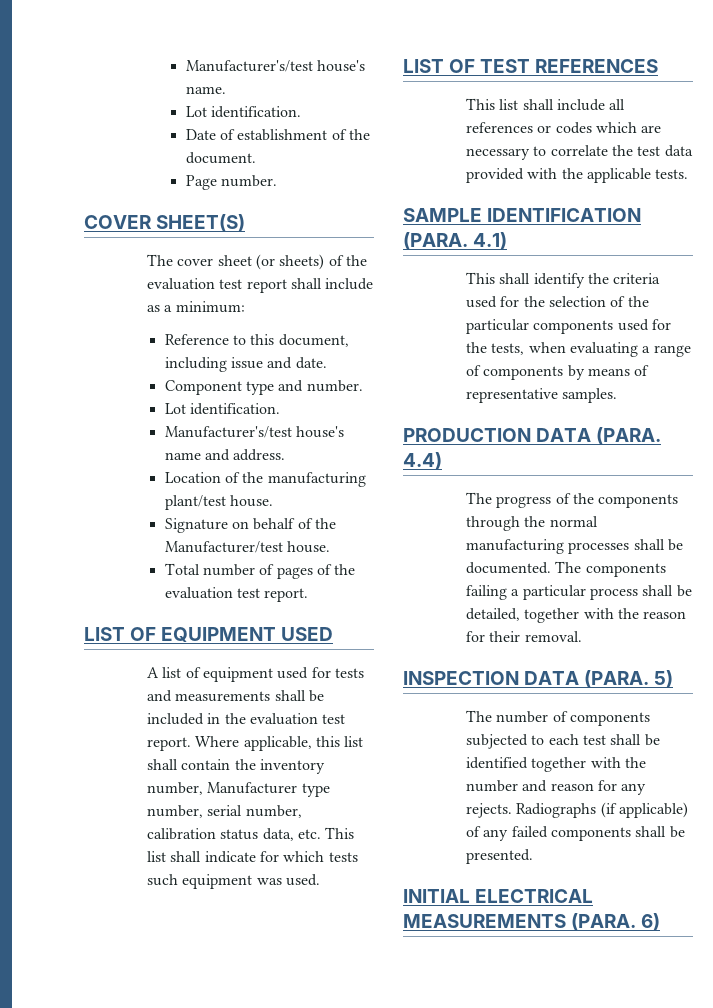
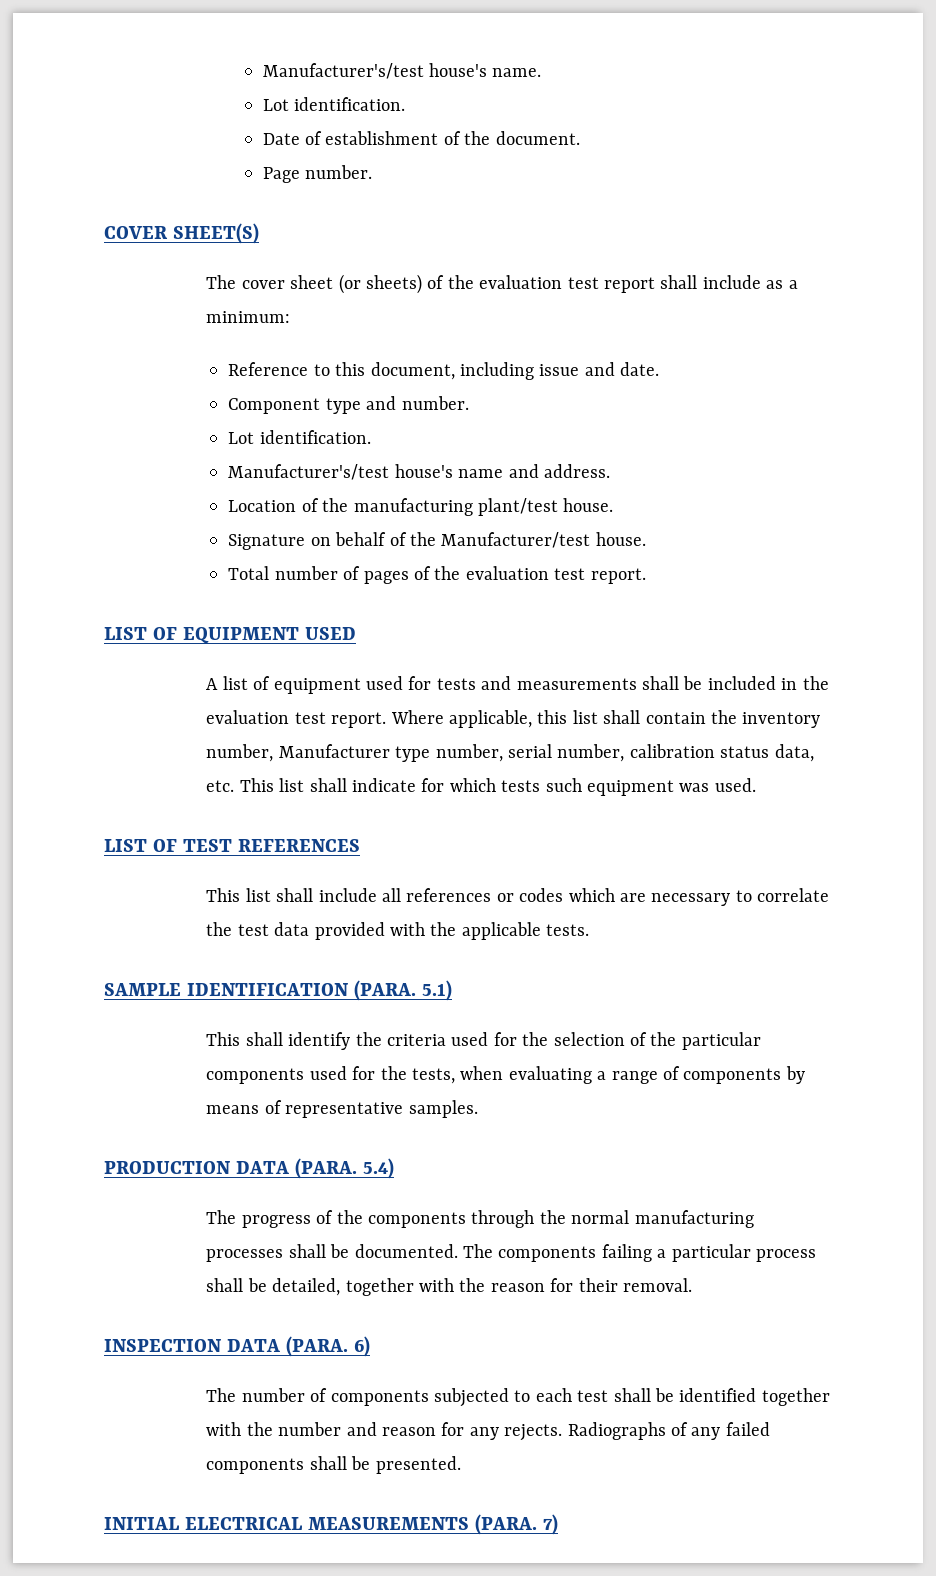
- SAMPLE IDENTIFICATION (PARA. 4.1)
+ SAMPLE IDENTIFICATION (PARA. 5.1)
- PRODUCTION DATA (PARA. 4.4)
+ PRODUCTION DATA (PARA. 5.4)
- INSPECTION DATA (PARA. 5)
+ INSPECTION DATA (PARA. 6)
- Radiographs (if applicable) of any failed components shall be presented.
+ Radiographs of any failed components shall be presented.
- INITIAL ELECTRICAL MEASUREMENTS (PARA. 6)
+ INITIAL ELECTRICAL MEASUREMENTS (PARA. 7)

